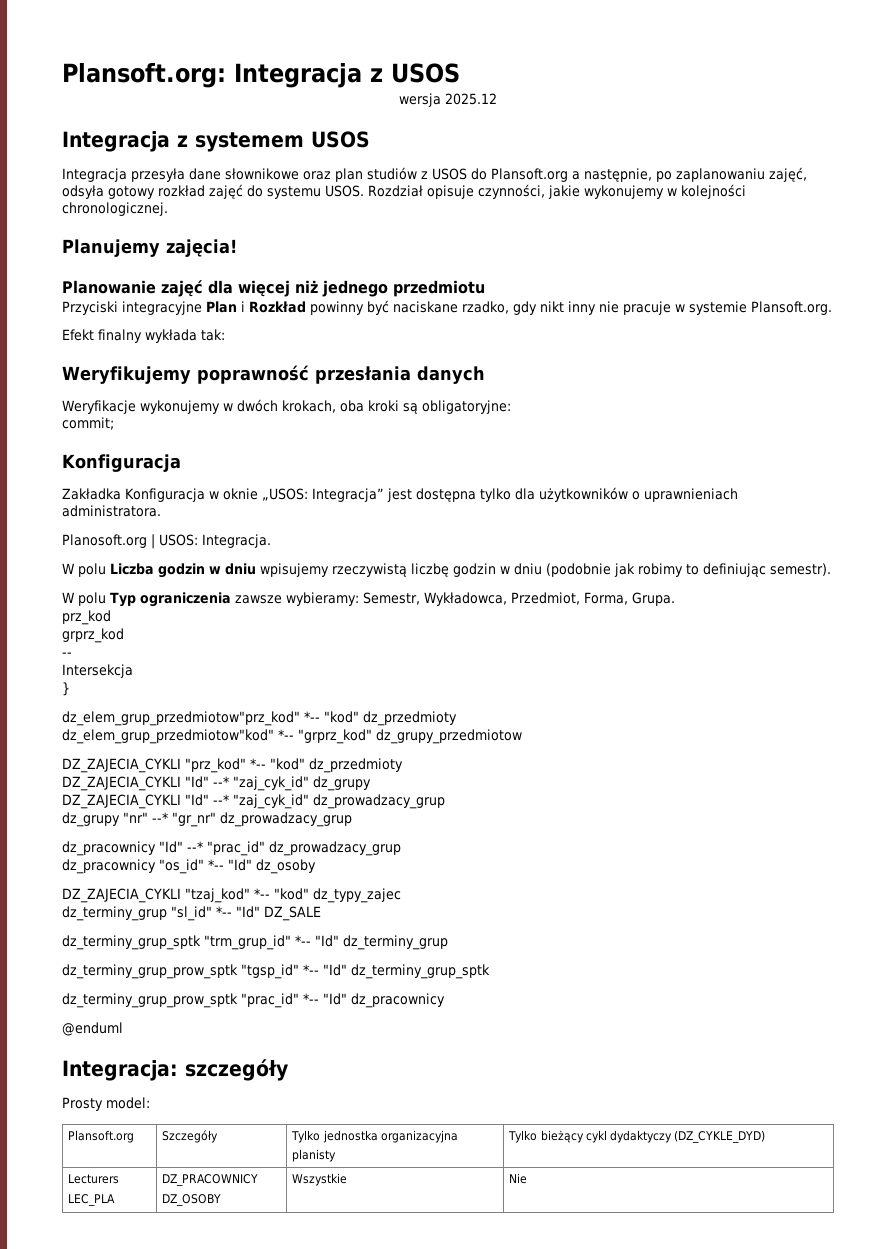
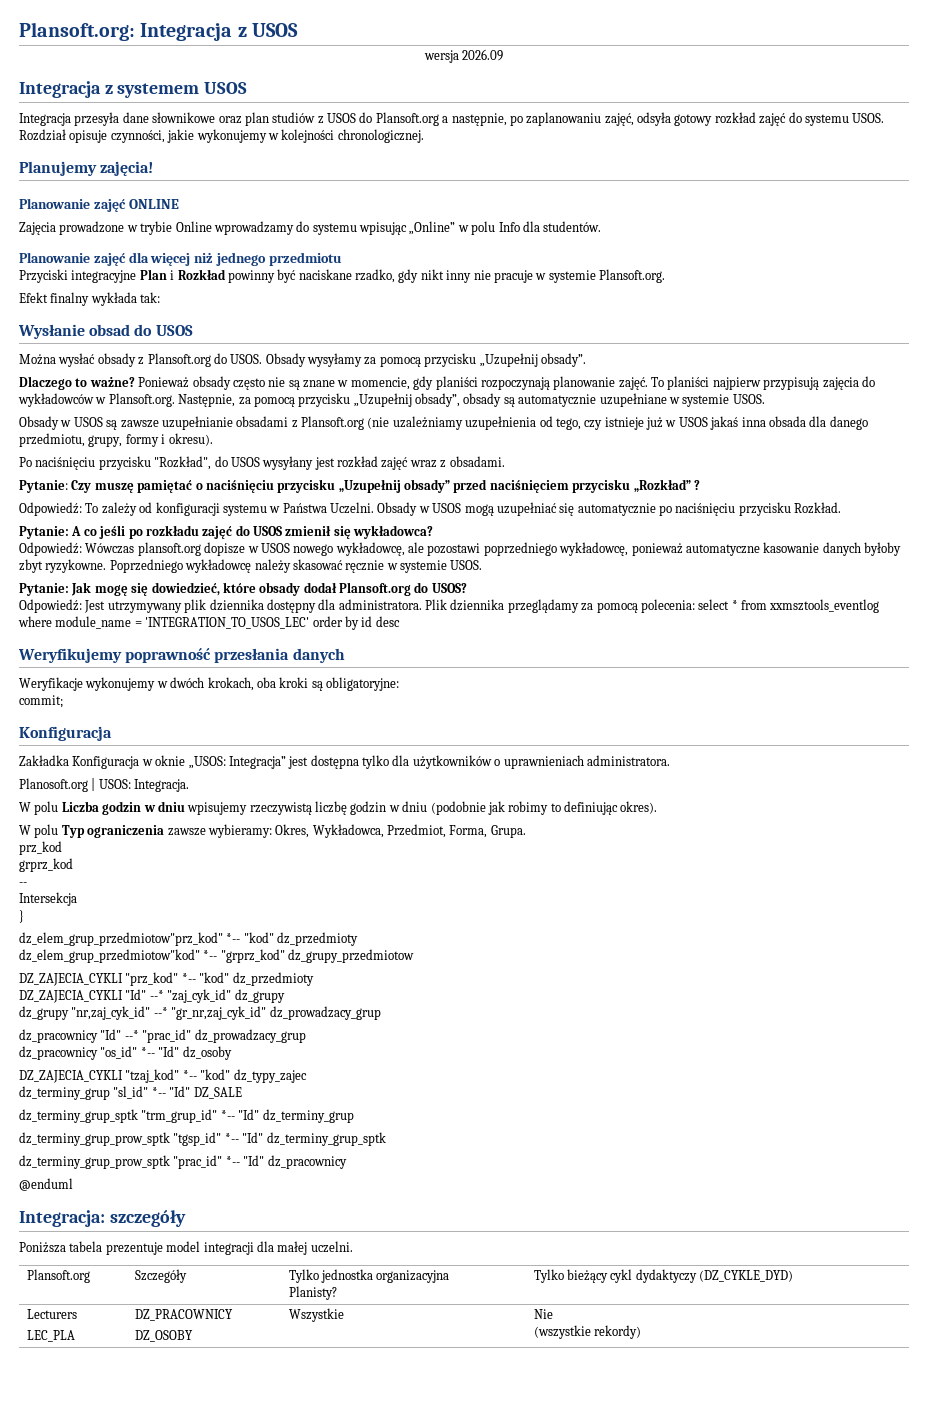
- wersja 2025.12
+ wersja 2026.09
+ Planowanie zajęć ONLINE
+ Zajęcia prowadzone w trybie Online wprowadzamy do systemu wpisując „Online” w polu Info dla studentów.
+ Wysłanie obsad do USOS
+ Można wysłać obsady z Plansoft.org do USOS. Obsady wysyłamy za pomocą przycisku „Uzupełnij obsady”.
+ Dlaczego to ważne? Ponieważ obsady często nie są znane w momencie, gdy planiści rozpoczynają planowanie zajęć. To planiści najpierw przypisują zajęcia do wykładowców w Plansoft.org. Następnie, za pomocą przycisku „Uzupełnij obsady”, obsady są automatycznie uzupełniane w systemie USOS.
+ Obsady w USOS są zawsze uzupełnianie obsadami z Plansoft.org (nie uzależniamy uzupełnienia od tego, czy istnieje już w USOS jakaś inna obsada dla danego przedmiotu, grupy, formy i okresu).
+ Po naciśnięciu przycisku "Rozkład", do USOS wysyłany jest rozkład zajęć wraz z obsadami.
+ Pytanie: Czy muszę pamiętać o naciśnięciu przycisku „Uzupełnij obsady” przed naciśnięciem przycisku „Rozkład” ?
+ Odpowiedź: To zależy od konfiguracji systemu w Państwa Uczelni. Obsady w USOS mogą uzupełniać się automatycznie po naciśnięciu przycisku Rozkład.
+ Pytanie: A co jeśli po rozkładu zajęć do USOS zmienił się wykładowca?
+ Odpowiedź: Wówczas plansoft.org dopisze w USOS nowego wykładowcę, ale pozostawi poprzedniego wykładowcę, ponieważ automatyczne kasowanie danych byłoby zbyt ryzykowne. Poprzedniego wykładowcę należy skasować ręcznie w systemie USOS.
+ Pytanie: Jak mogę się dowiedzieć, które obsady dodał Plansoft.org do USOS?
+ Odpowiedź: Jest utrzymywany plik dziennika dostępny dla administratora. Plik dziennika przeglądamy za pomocą polecenia: select * from xxmsztools_eventlog where module_name = 'INTEGRATION_TO_USOS_LEC' order by id desc
- W polu Liczba godzin w dniu wpisujemy rzeczywistą liczbę godzin w dniu (podobnie jak robimy to definiując semestr).
+ W polu Liczba godzin w dniu wpisujemy rzeczywistą liczbę godzin w dniu (podobnie jak robimy to definiując okres).
- W polu Typ ograniczenia zawsze wybieramy: Semestr, Wykładowca, Przedmiot, Forma, Grupa.
+ W polu Typ ograniczenia zawsze wybieramy: Okres, Wykładowca, Przedmiot, Forma, Grupa.
- DZ_ZAJECIA_CYKLI "Id" --* "zaj_cyk_id" dz_prowadzacy_grup
- dz_grupy "nr" --* "gr_nr" dz_prowadzacy_grup
+ dz_grupy "nr,zaj_cyk_id" --* "gr_nr,zaj_cyk_id" dz_prowadzacy_grup
- Prosty model:
+ Poniższa tabela prezentuje model integracji dla małej uczelni.
  Plansoft.org | Szczegóły | Tylko jednostka organizacyjna
- planisty | Tylko bieżący cykl dydaktyczy (DZ_CYKLE_DYD)
+ Planisty? | Tylko bieżący cykl dydaktyczy (DZ_CYKLE_DYD)
  Lecturers
  LEC_PLA | DZ_PRACOWNICY
  DZ_OSOBY | Wszystkie | Nie
+ (wszystkie rekordy)

